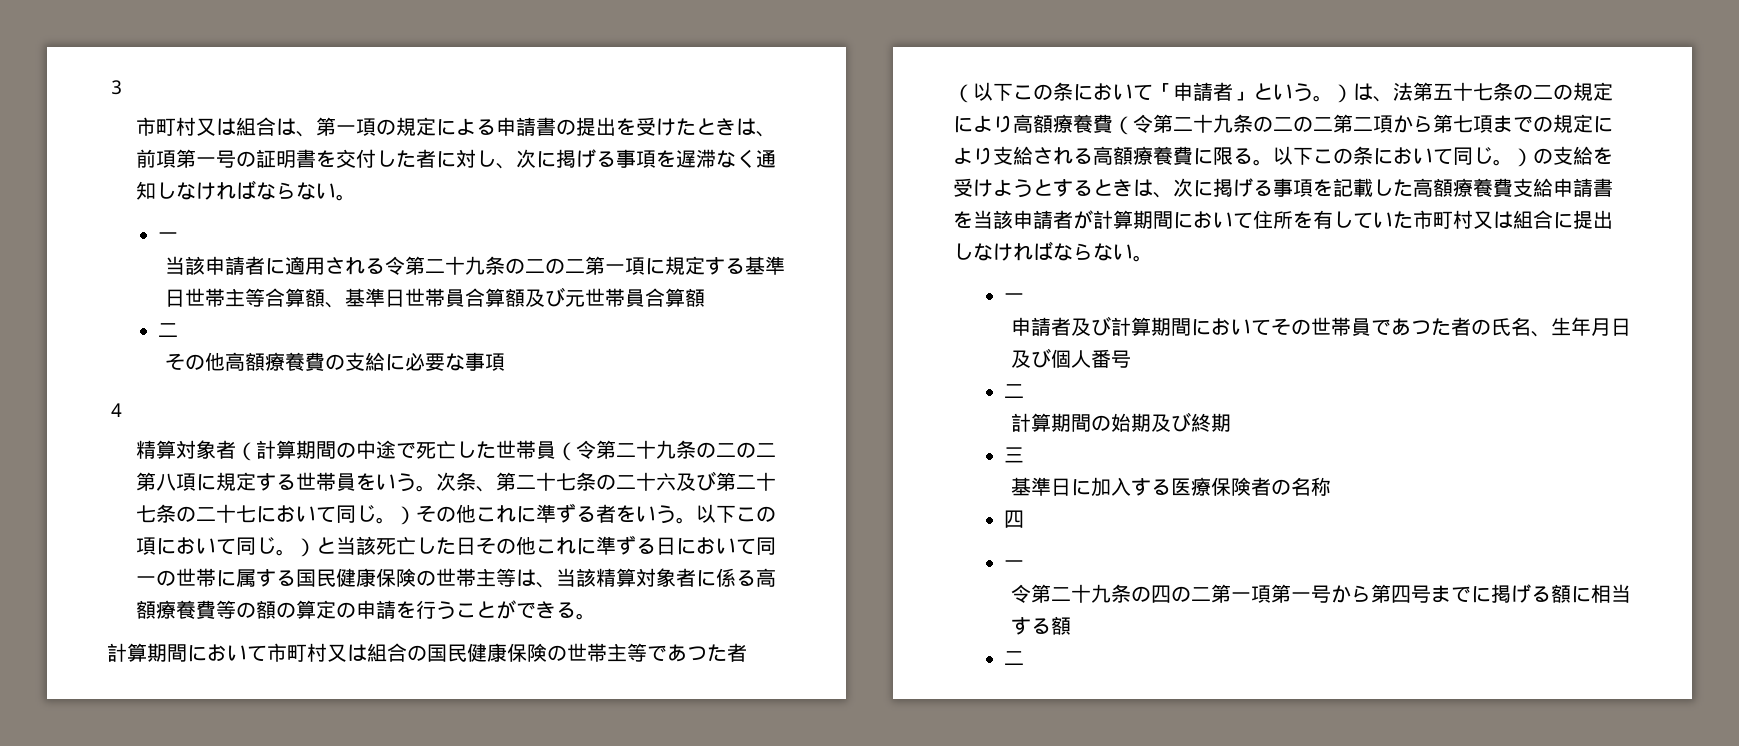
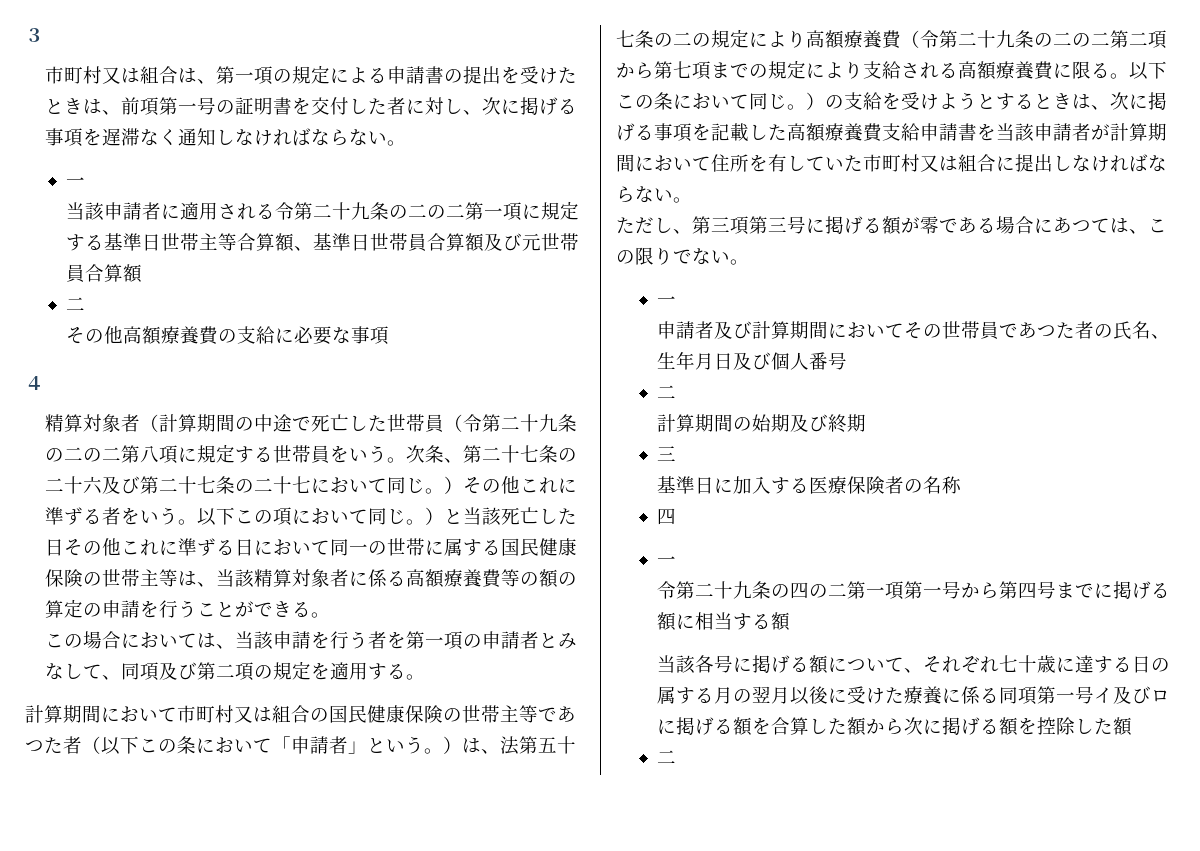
+ この場合においては、当該申請を行う者を第一項の申請者とみなして、同項及び第二項の規定を適用する。
+ ただし、第三項第三号に掲げる額が零である場合にあつては、この限りでない。
+ 当該各号に掲げる額について、それぞれ七十歳に達する日の属する月の翌月以後に受けた療養に係る同項第一号イ及びロに掲げる額を合算した額から次に掲げる額を控除した額

